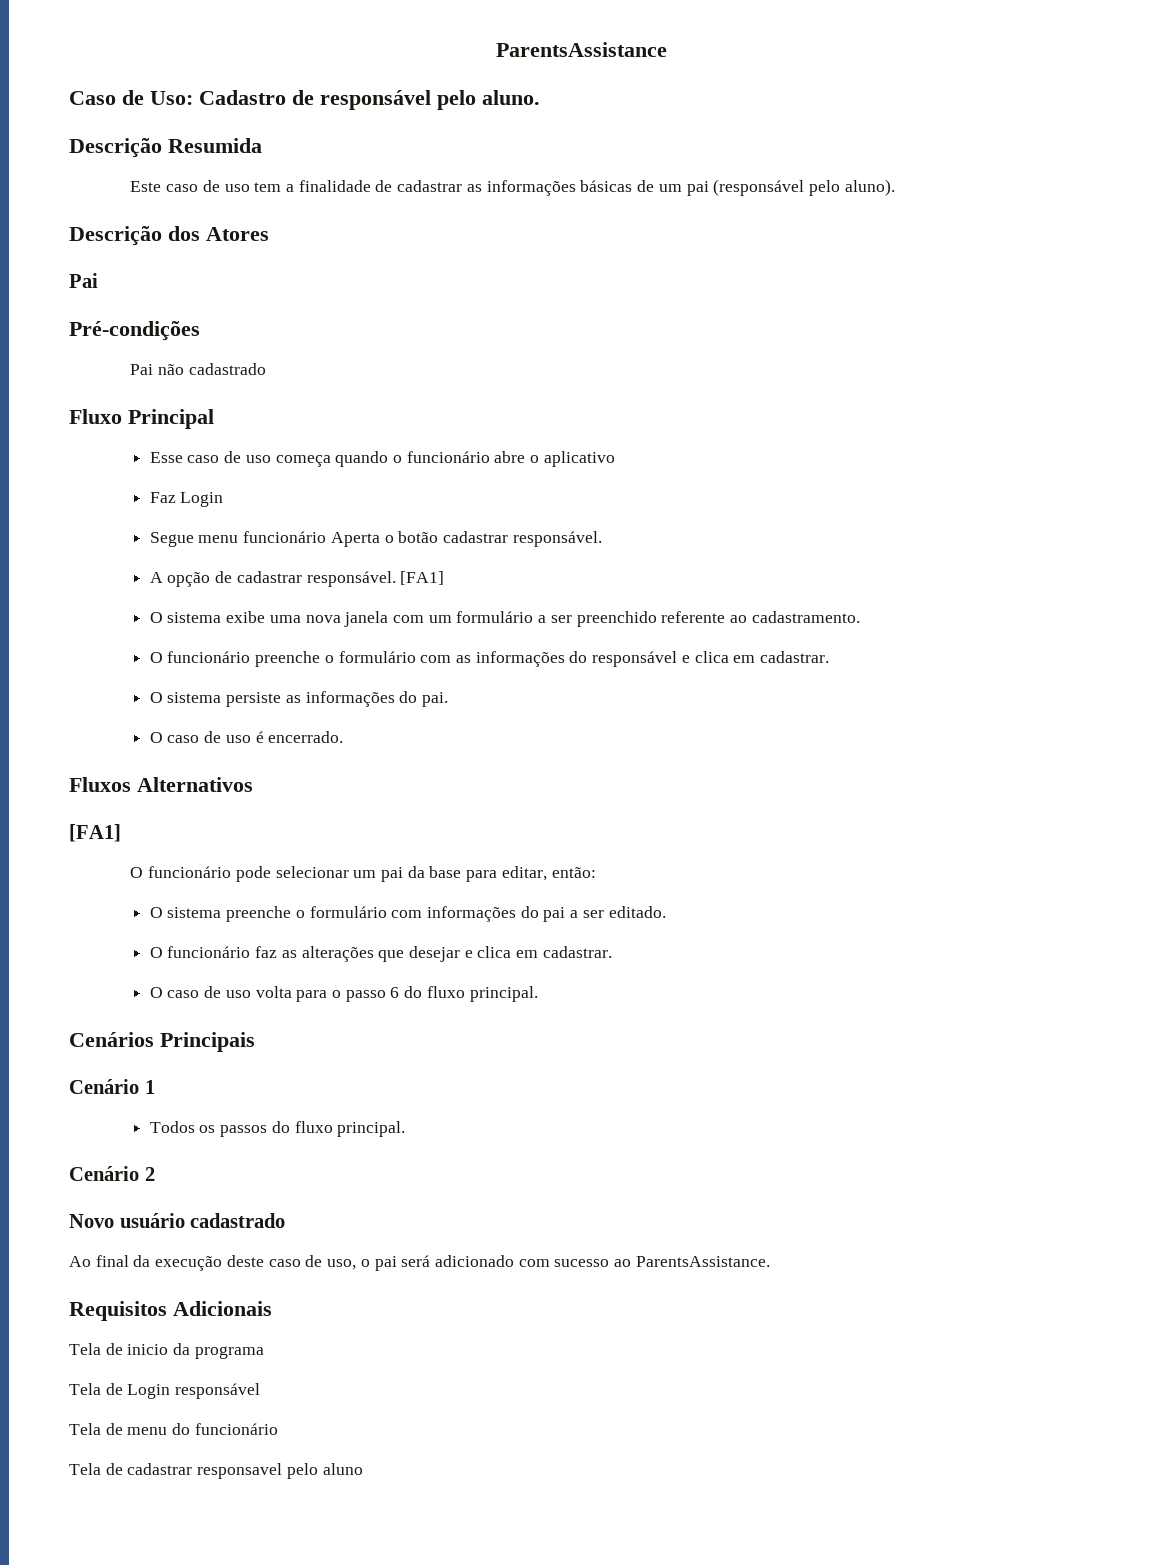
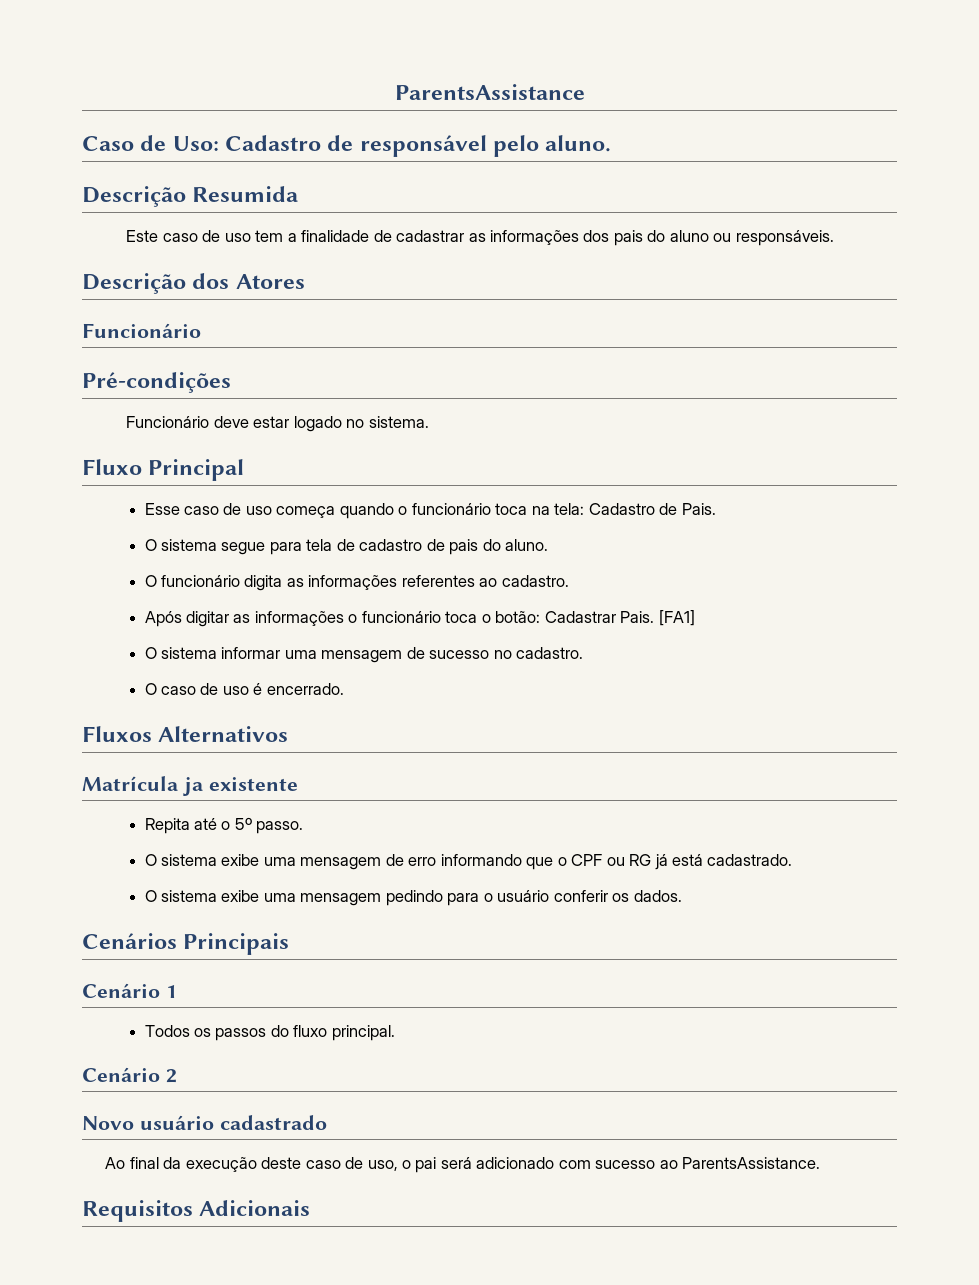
- Este caso de uso tem a finalidade de cadastrar as informações básicas de um pai (responsável pelo aluno).
+ Este caso de uso tem a finalidade de cadastrar as informações dos pais do aluno ou responsáveis.
  Descrição dos Atores
- Pai
+ Funcionário
- Pai não cadastrado
+ Funcionário deve estar logado no sistema.
- Esse caso de uso começa quando o funcionário abre o aplicativo
- Faz Login
- Segue menu funcionário Aperta o botão cadastrar responsável.
- A opção de cadastrar responsável. [FA1]
- O sistema exibe uma nova janela com um formulário a ser preenchido referente ao cadastramento.
- O funcionário preenche o formulário com as informações do responsável e clica em cadastrar.
- O sistema persiste as informações do pai.
+ Esse caso de uso começa quando o funcionário toca na tela: Cadastro de Pais.
+ O sistema segue para tela de cadastro de pais do aluno.
+ O funcionário digita as informações referentes ao cadastro.
+ Após digitar as informações o funcionário toca o botão: Cadastrar Pais. [FA1]
+ O sistema informar uma mensagem de sucesso no cadastro.
  Fluxos Alternativos
- [FA1]
- O funcionário pode selecionar um pai da base para editar, então:
- O sistema preenche o formulário com informações do pai a ser editado.
- O funcionário faz as alterações que desejar e clica em cadastrar.
- O caso de uso volta para o passo 6 do fluxo principal.
+ Matrícula ja existente
+ Repita até o 5º passo.
+ O sistema exibe uma mensagem de erro informando que o CPF ou RG já está cadastrado.
+ O sistema exibe uma mensagem pedindo para o usuário conferir os dados.
- Tela de inicio da programa
- Tela de Login responsável
- Tela de menu do funcionário
- Tela de cadastrar responsavel pelo aluno

